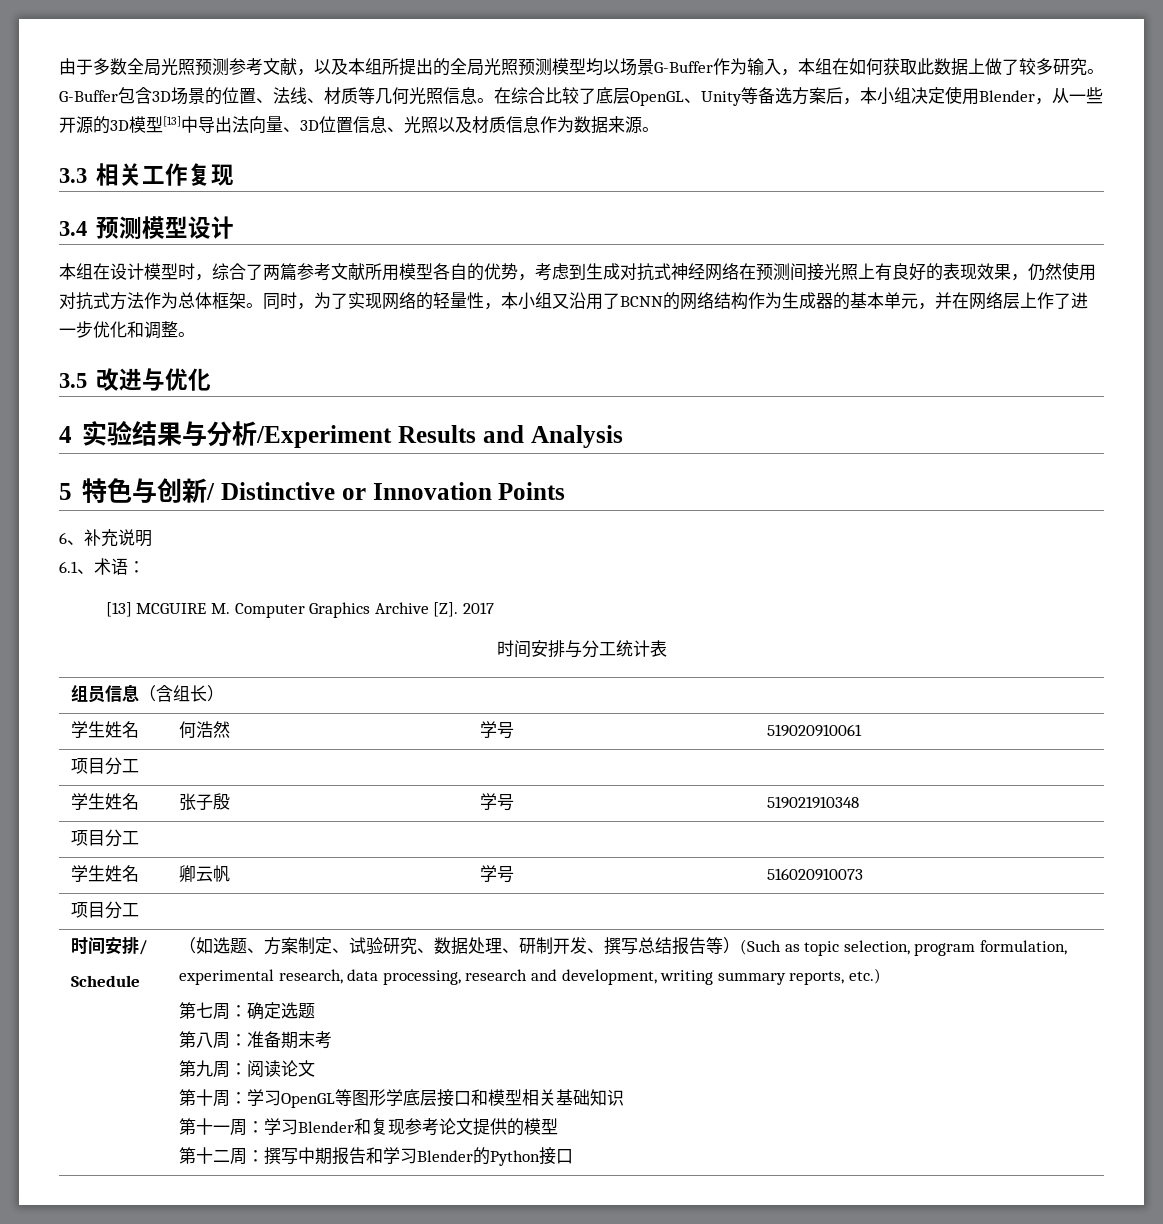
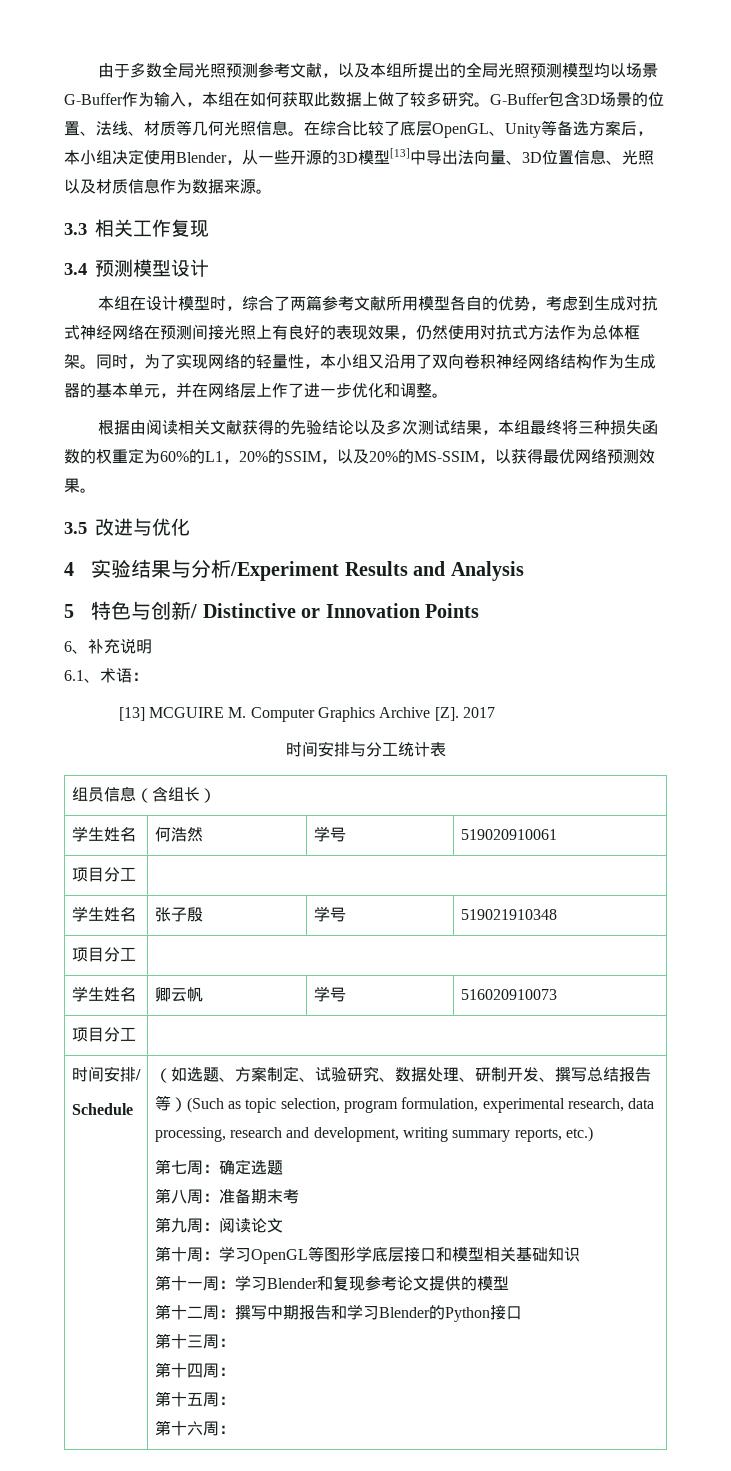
- 同时，为了实现网络的轻量性，本小组又沿用了BCNN的网络结构作为生成器的基本单元，并在网络层上作了进一步优化和调整。
+ 同时，为了实现网络的轻量性，本小组又沿用了双向卷积神经网络结构作为生成器的基本单元，并在网络层上作了进一步优化和调整。
+ 根据由阅读相关文献获得的先验结论以及多次测试结果，本组最终将三种损失函数的权重定为60%的L1，20%的SSIM，以及20%的MS-SSIM，以获得最优网络预测效果。
+ 第十三周：
+ 第十四周：
+ 第十五周：
+ 第十六周：

